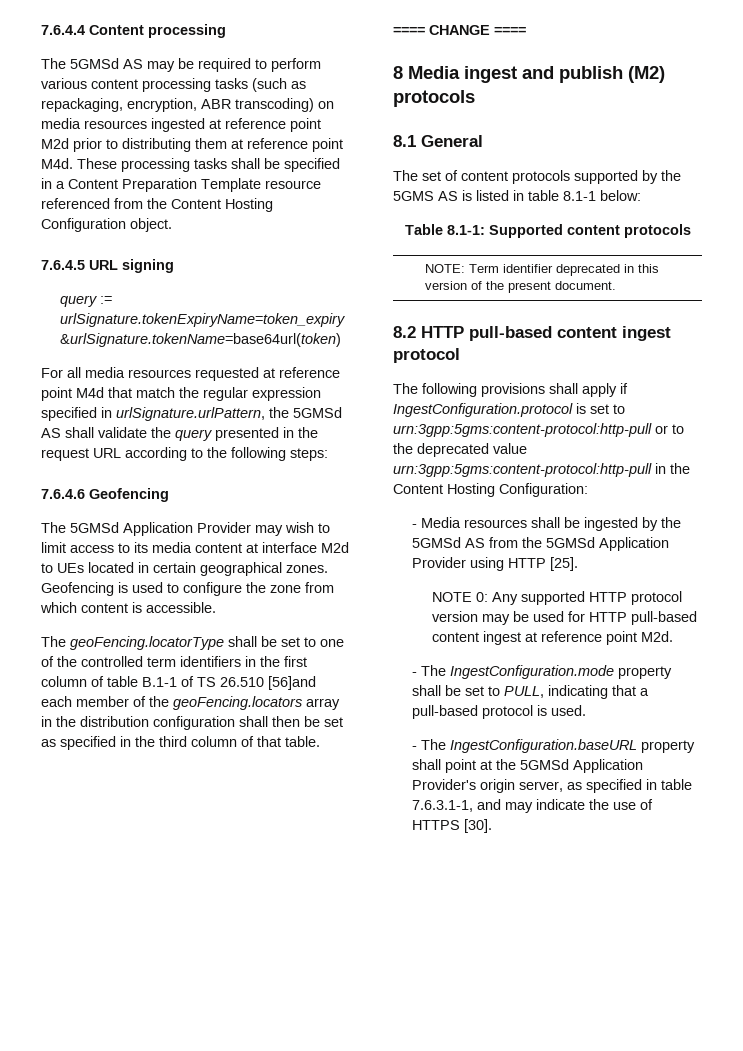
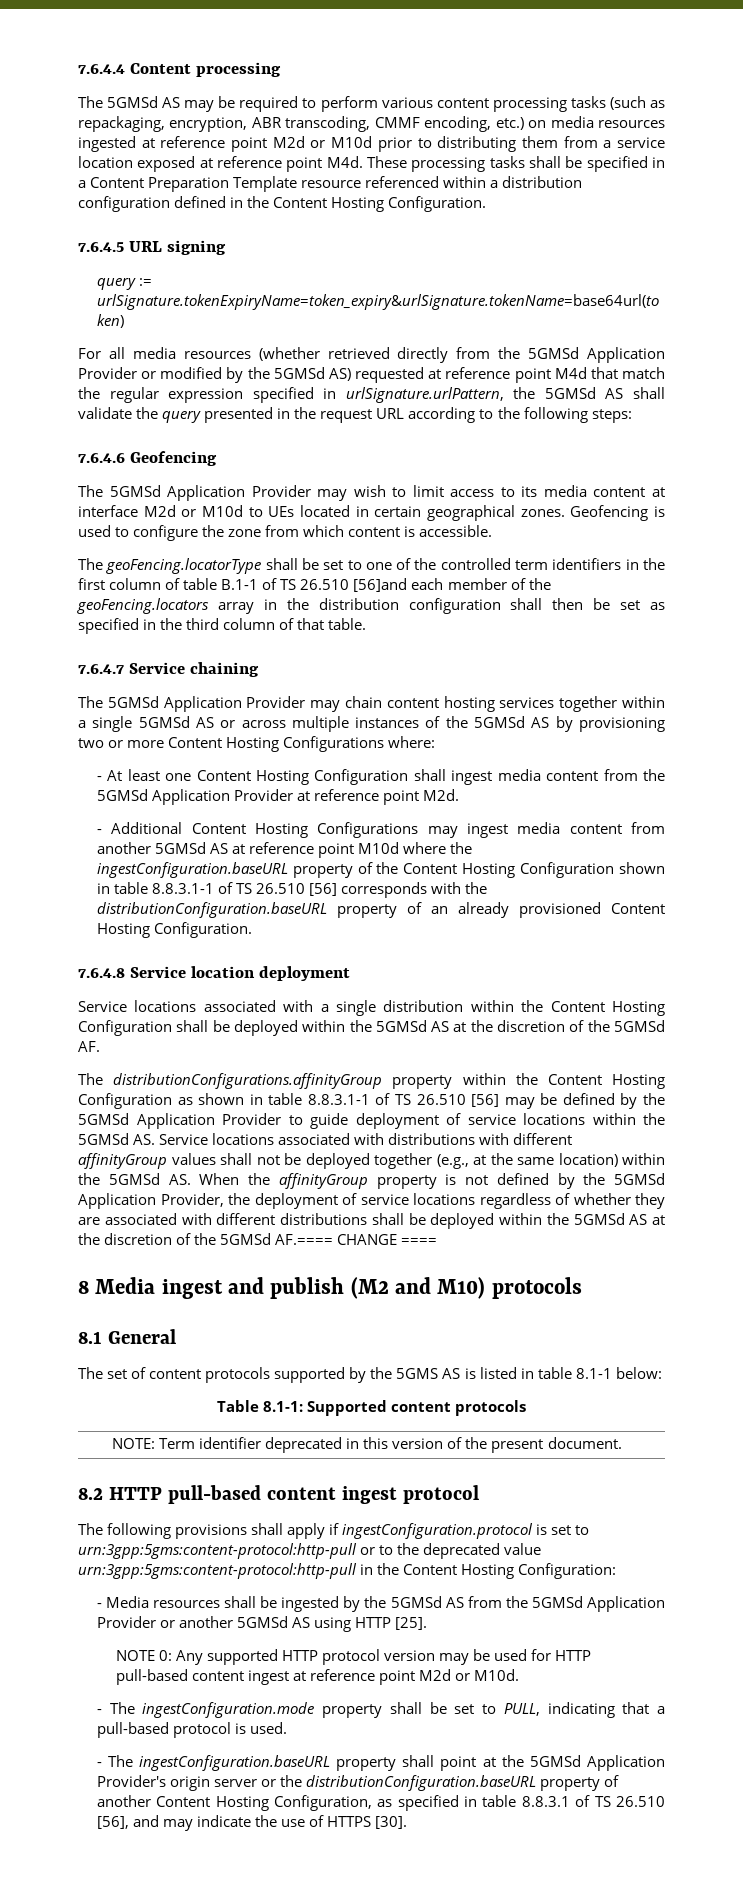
- The 5GMSd AS may be required to perform various content processing tasks (such as repackaging, encryption, ABR transcoding) on media resources ingested at reference point M2d prior to distributing them at reference point M4d. These processing tasks shall be specified in a Content Preparation Template resource referenced from the Content Hosting Configuration object.
+ The 5GMSd AS may be required to perform various content processing tasks (such as repackaging, encryption, ABR transcoding, CMMF encoding, etc.) on media resources ingested at reference point M2d or M10d prior to distributing them from a service location exposed at reference point M4d. These processing tasks shall be specified in a Content Preparation Template resource referenced within a distribution configuration defined in the Content Hosting Configuration.
- For all media resources requested at reference point M4d that match the regular expression specified in urlSignature.urlPattern, the 5GMSd AS shall validate the query presented in the request URL according to the following steps:
+ For all media resources (whether retrieved directly from the 5GMSd Application Provider or modified by the 5GMSd AS) requested at reference point M4d that match the regular expression specified in urlSignature.urlPattern, the 5GMSd AS shall validate the query presented in the request URL according to the following steps:
- The 5GMSd Application Provider may wish to limit access to its media content at interface M2d to UEs located in certain geographical zones.
+ The 5GMSd Application Provider may wish to limit access to its media content at interface M2d or M10d to UEs located in certain geographical zones.
- ==== CHANGE ====
+ 7.6.4.7 Service chaining
+ The 5GMSd Application Provider may chain content hosting services together within a single 5GMSd AS or across multiple instances of the 5GMSd AS by provisioning two or more Content Hosting Configurations where:
+ - At least one Content Hosting Configuration shall ingest media content from the 5GMSd Application Provider at reference point M2d.
+ - Additional Content Hosting Configurations may ingest media content from another 5GMSd AS at reference point M10d where the ingestConfiguration.baseURL property of the Content Hosting Configuration shown in table 8.8.3.1-1 of TS 26.510 [56] corresponds with the distributionConfiguration.baseURL property of an already provisioned Content Hosting Configuration.
+ 7.6.4.8 Service location deployment
+ Service locations associated with a single distribution within the Content Hosting Configuration shall be deployed within the 5GMSd AS at the discretion of the 5GMSd AF.
+ The distributionConfigurations.affinityGroup property within the Content Hosting Configuration as shown in table 8.8.3.1-1 of TS 26.510 [56] may be defined by the 5GMSd Application Provider to guide deployment of service locations within the 5GMSd AS. Service locations associated with distributions with different affinityGroup values shall not be deployed together (e.g., at the same location) within the 5GMSd AS. When the affinityGroup property is not defined by the 5GMSd Application Provider, the deployment of service locations regardless of whether they are associated with different distributions shall be deployed within the 5GMSd AS at the discretion of the 5GMSd AF.==== CHANGE ====
- 8 Media ingest and publish (M2) protocols
+ 8 Media ingest and publish (M2 and M10) protocols
- The following provisions shall apply if IngestConfiguration.protocol is set to urn:3gpp:5gms:content-protocol:http-pull or to the deprecated value urn:3gpp:5gms:content-protocol:http-pull in the Content Hosting Configuration:
+ The following provisions shall apply if ingestConfiguration.protocol is set to urn:3gpp:5gms:content-protocol:http-pull or to the deprecated value urn:3gpp:5gms:content-protocol:http-pull in the Content Hosting Configuration:
- - Media resources shall be ingested by the 5GMSd AS from the 5GMSd Application Provider using HTTP [25].
+ - Media resources shall be ingested by the 5GMSd AS from the 5GMSd Application Provider or another 5GMSd AS using HTTP [25].
- NOTE 0: Any supported HTTP protocol version may be used for HTTP pull-based content ingest at reference point M2d.
- - The IngestConfiguration.mode property shall be set to PULL, indicating that a pull-based protocol is used.
+ NOTE 0: Any supported HTTP protocol version may be used for HTTP pull-based content ingest at reference point M2d or M10d.
+ - The ingestConfiguration.mode property shall be set to PULL, indicating that a pull-based protocol is used.
- - The IngestConfiguration.baseURL property shall point at the 5GMSd Application Provider's origin server, as specified in table 7.6.3.1-1, and may indicate the use of HTTPS [30].
+ - The ingestConfiguration.baseURL property shall point at the 5GMSd Application Provider's origin server or the distributionConfiguration.baseURL property of another Content Hosting Configuration, as specified in table 8.8.3.1 of TS 26.510 [56], and may indicate the use of HTTPS [30].

